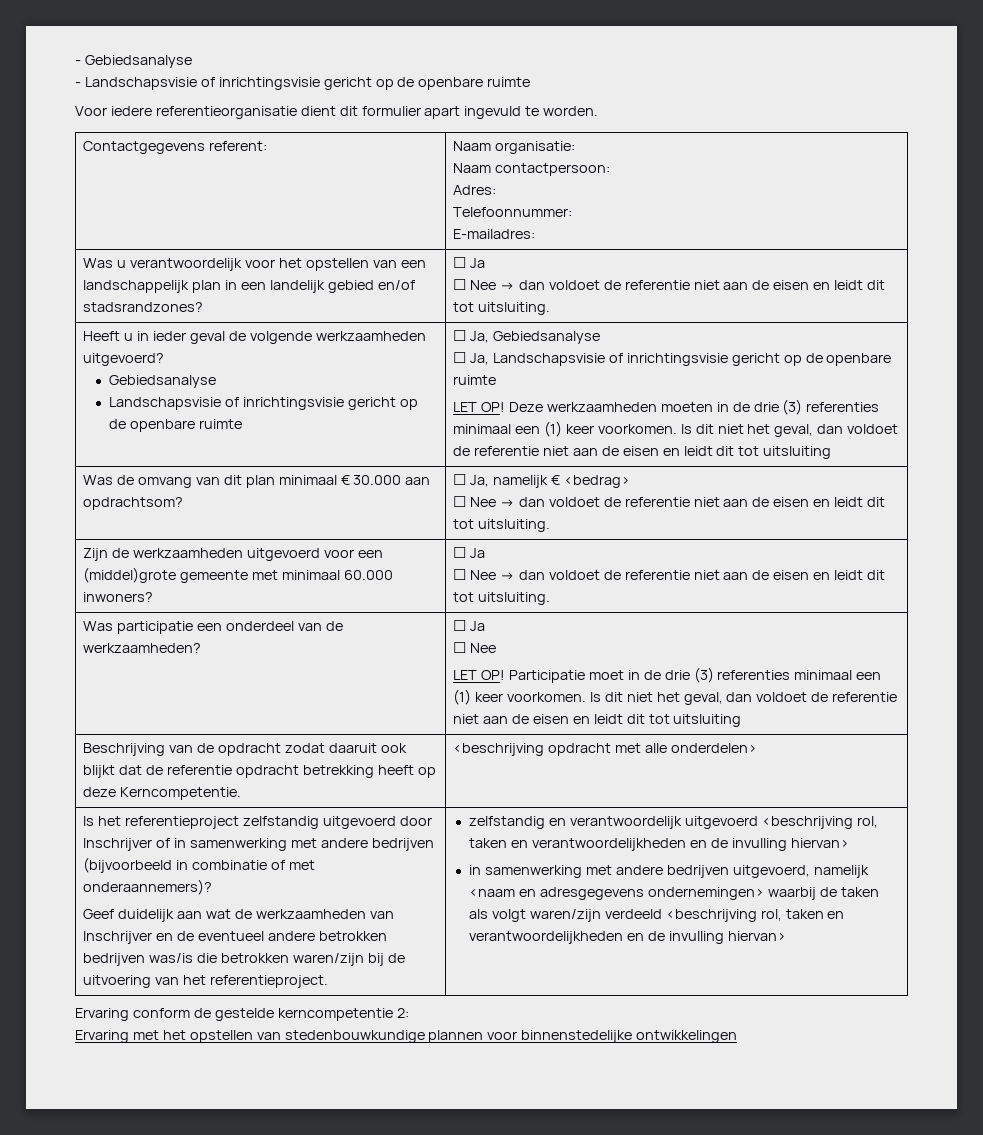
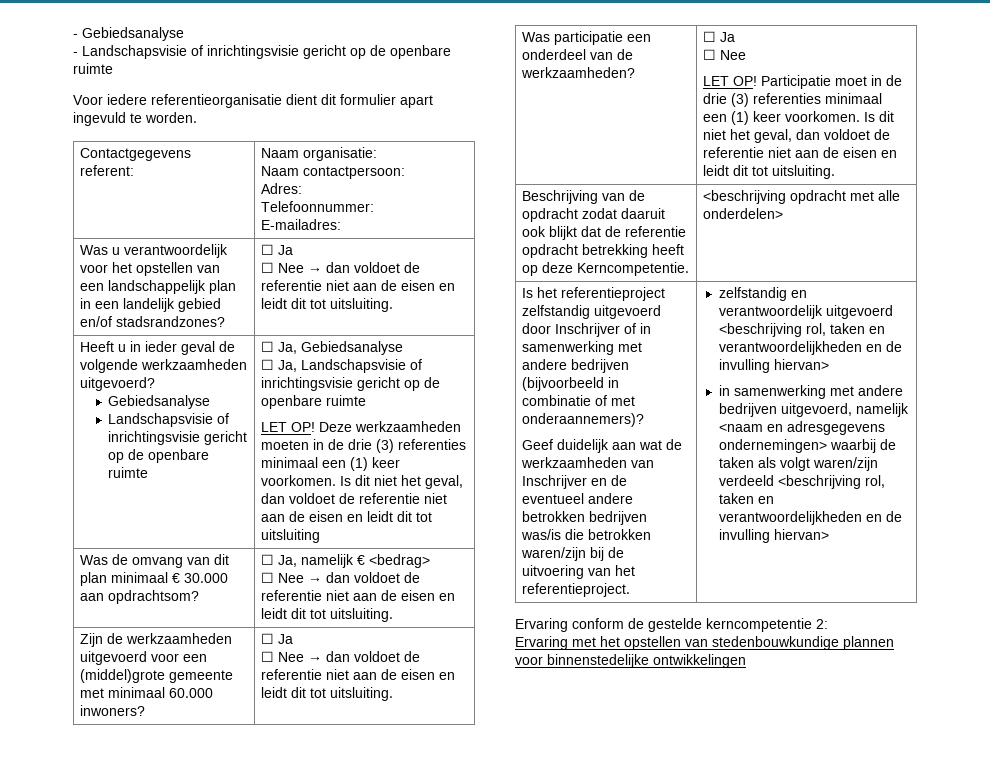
- Participatie moet in de drie (3) referenties minimaal een (1) keer voorkomen. Is dit niet het geval, dan voldoet de referentie niet aan de eisen en leidt dit tot uitsluiting
+ Participatie moet in de drie (3) referenties minimaal een (1) keer voorkomen. Is dit niet het geval, dan voldoet de referentie niet aan de eisen en leidt dit tot uitsluiting.

